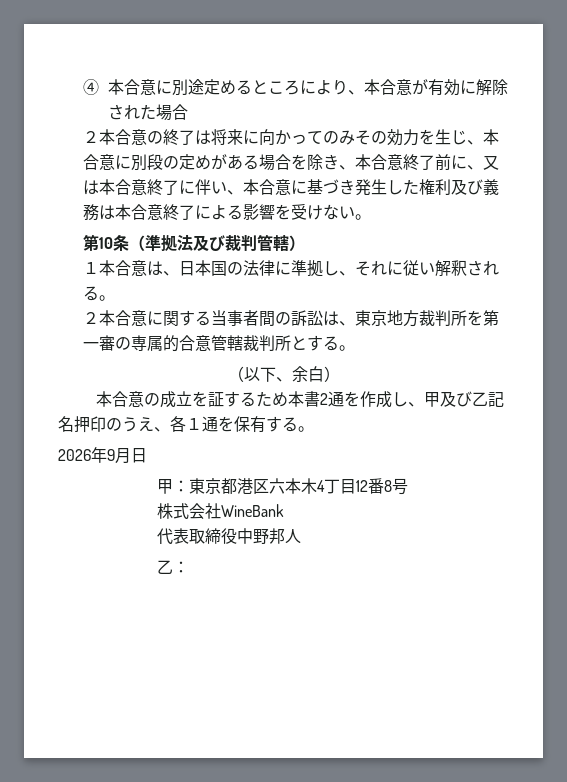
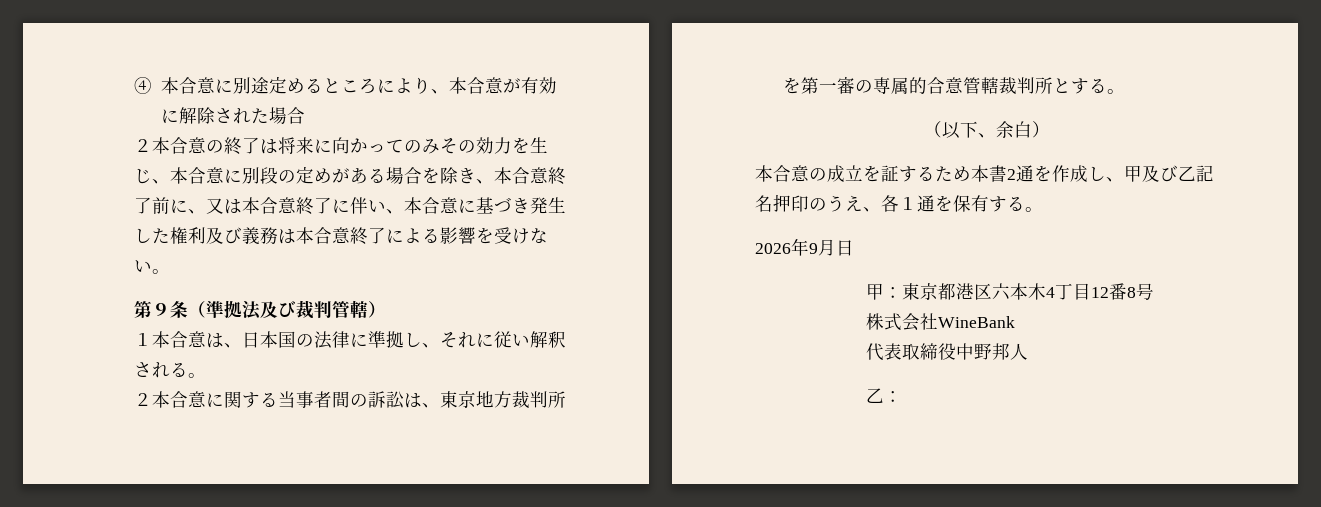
- 第10条（準拠法及び裁判管轄）
+ 第９条（準拠法及び裁判管轄）

